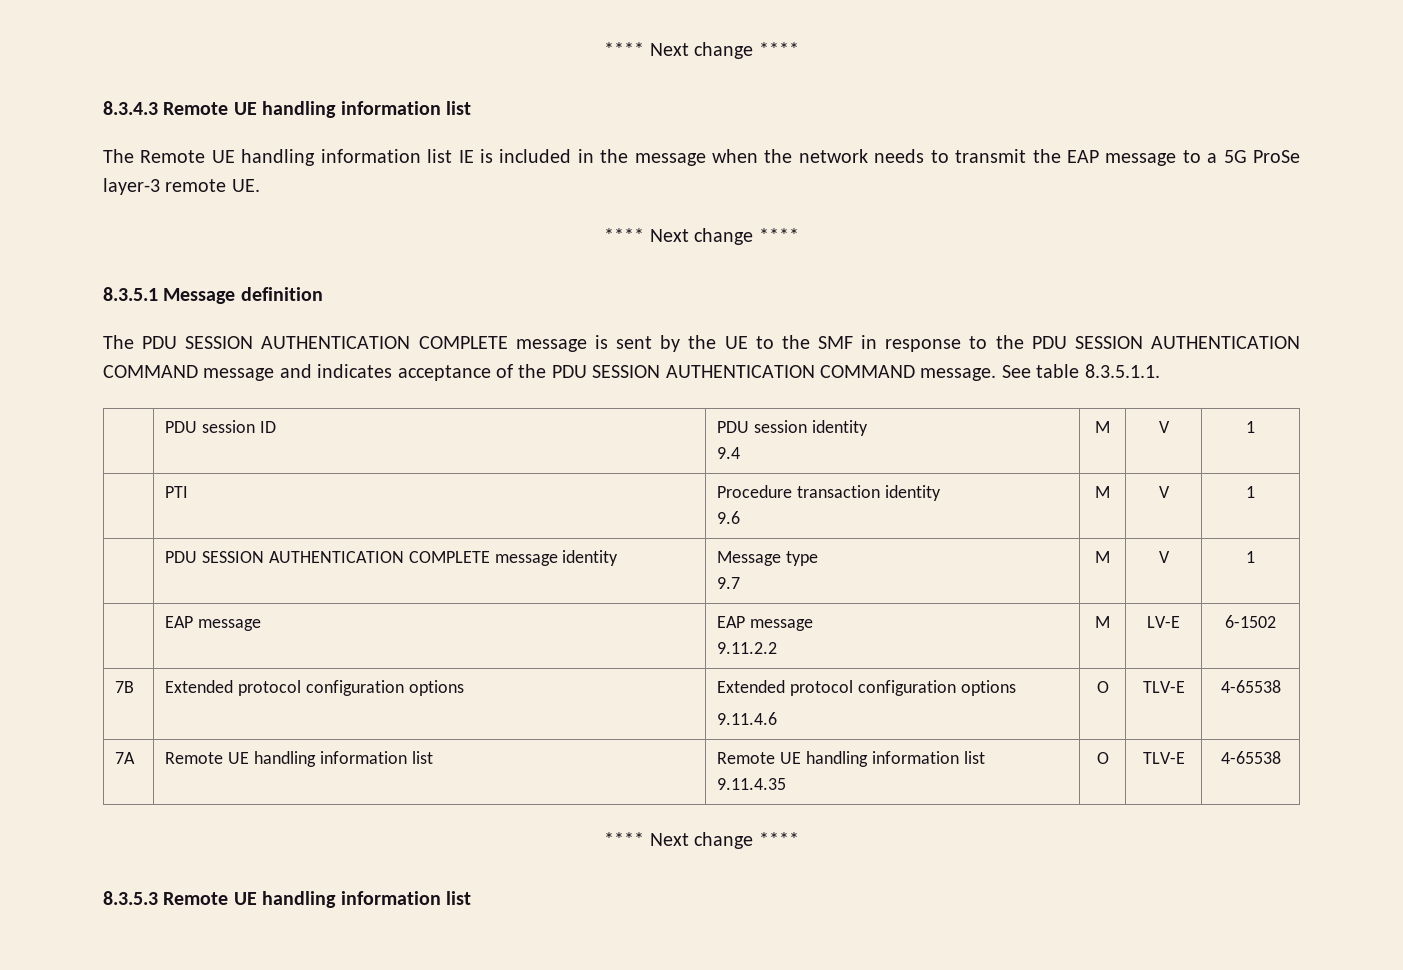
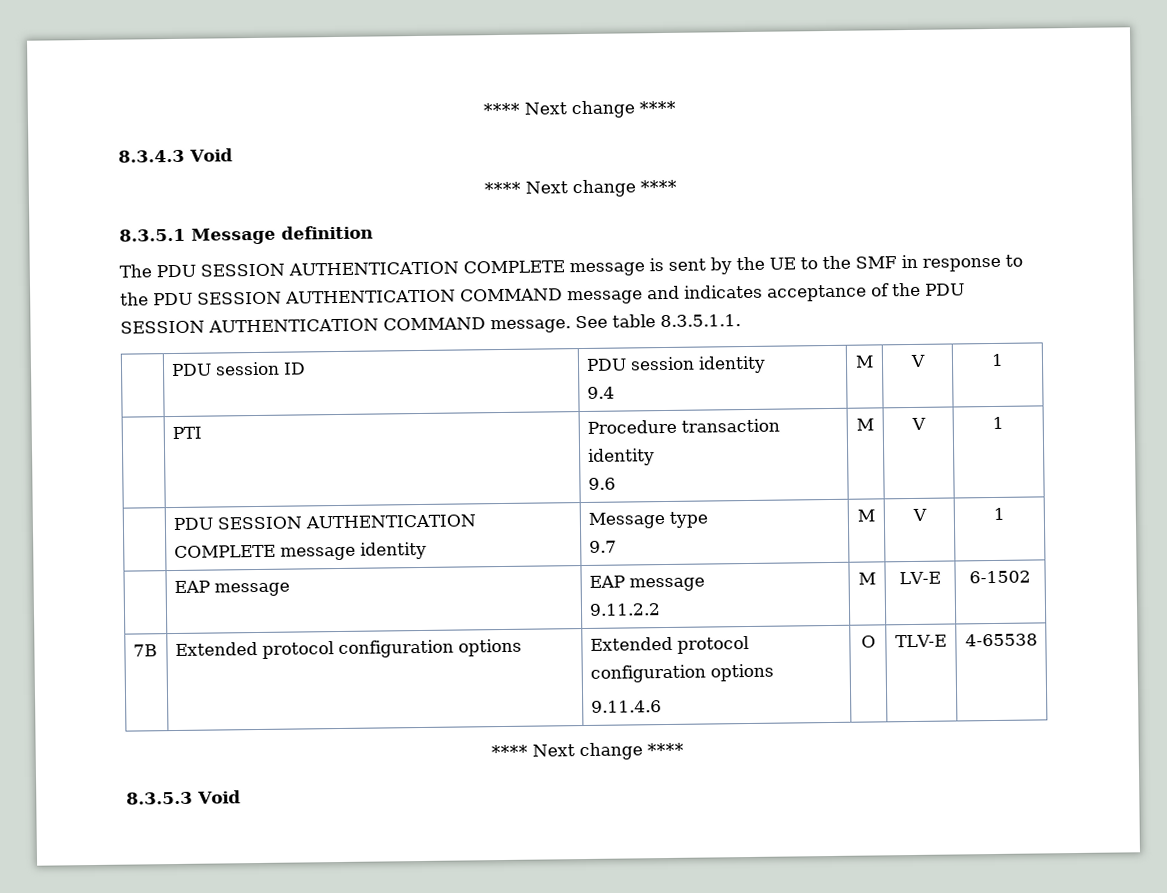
- 8.3.4.3 Remote UE handling information list
- The Remote UE handling information list IE is included in the message when the network needs to transmit the EAP message to a 5G ProSe layer-3 remote UE.
+ 8.3.4.3 Void
- 7A | Remote UE handling information list | Remote UE handling information list
- 9.11.4.35 | O | TLV-E | 4-65538
- 8.3.5.3 Remote UE handling information list
+ 8.3.5.3 Void

